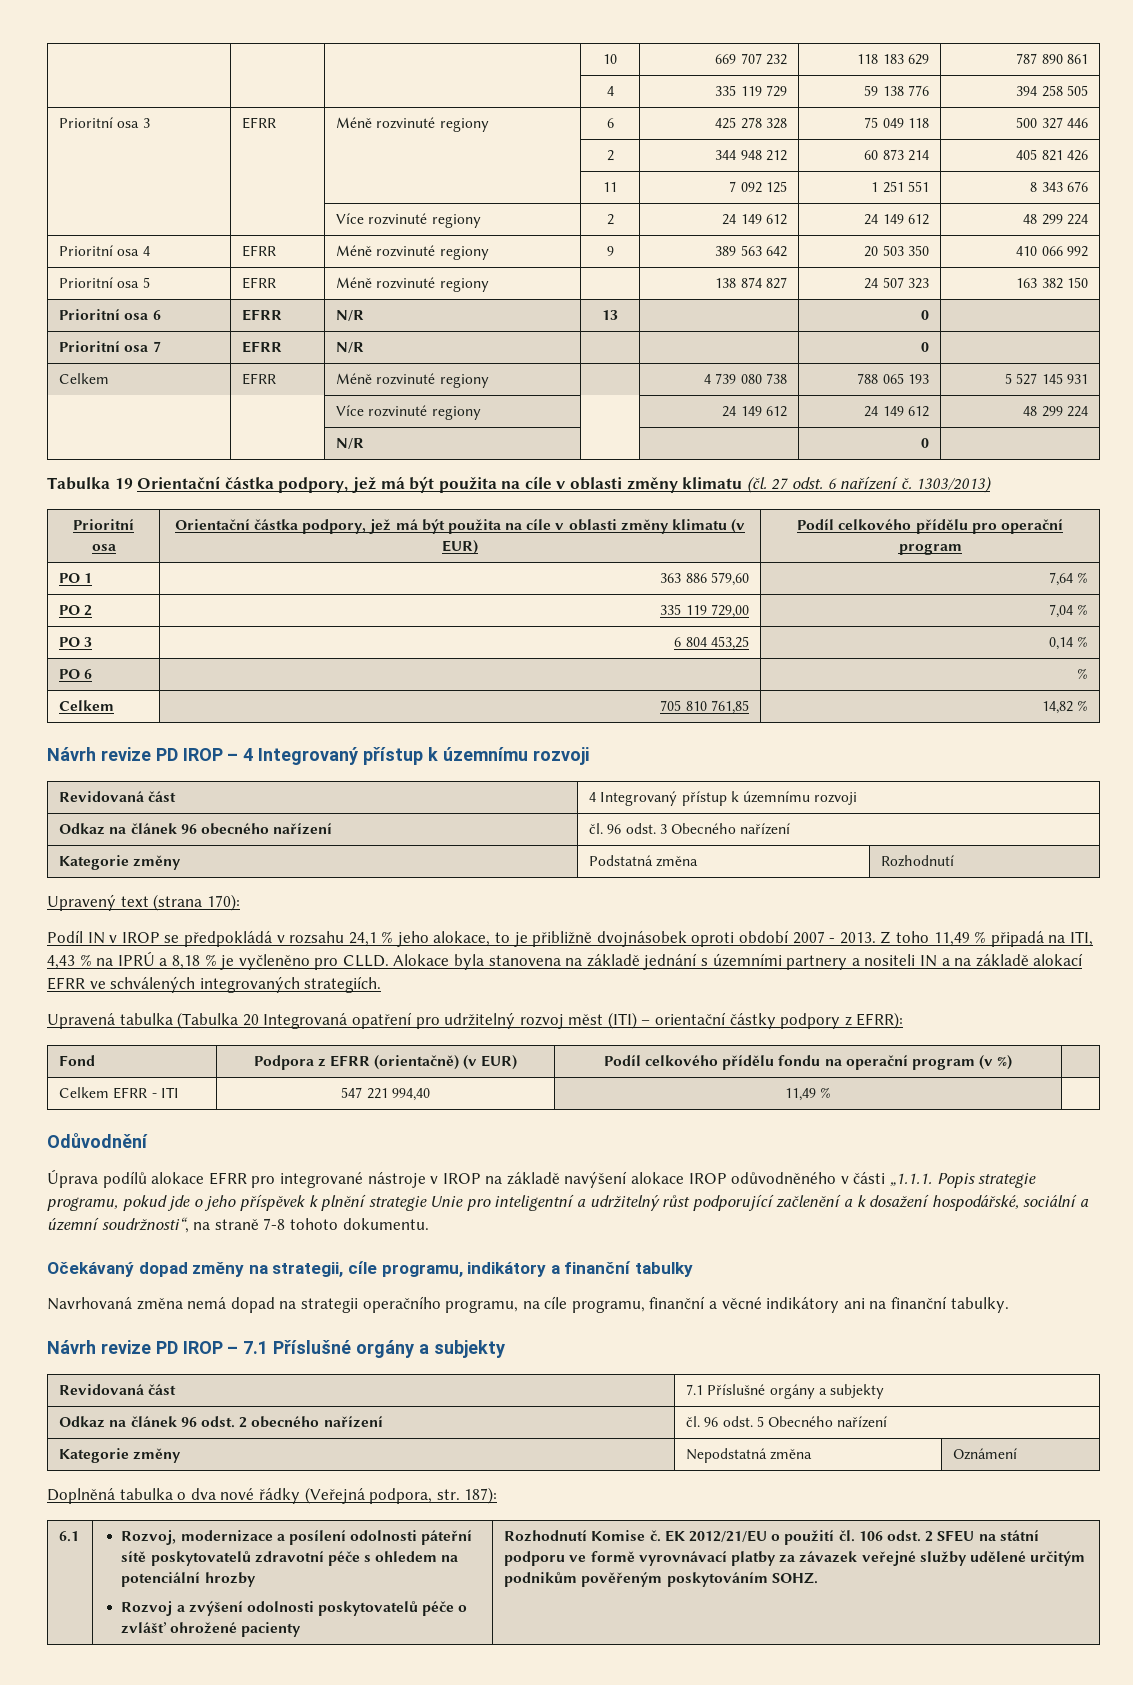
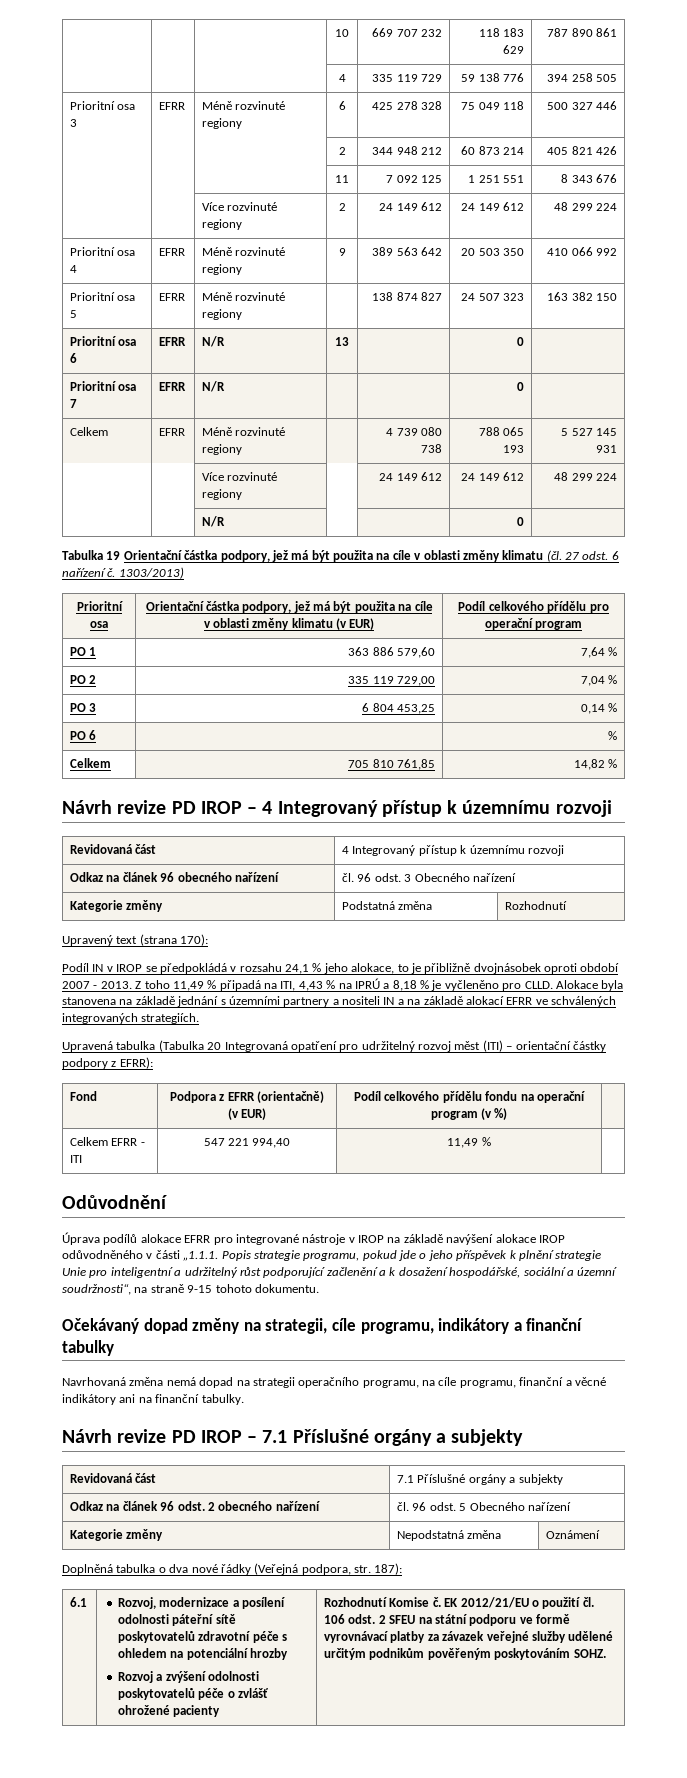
- Úprava podílů alokace EFRR pro integrované nástroje v IROP na základě navýšení alokace IROP odůvodněného v části „1.1.1. Popis strategie programu, pokud jde o jeho příspěvek k plnění strategie Unie pro inteligentní a udržitelný růst podporující začlenění a k dosažení hospodářské, sociální a územní soudržnosti“, na straně 7-8 tohoto dokumentu.
+ Úprava podílů alokace EFRR pro integrované nástroje v IROP na základě navýšení alokace IROP odůvodněného v části „1.1.1. Popis strategie programu, pokud jde o jeho příspěvek k plnění strategie Unie pro inteligentní a udržitelný růst podporující začlenění a k dosažení hospodářské, sociální a územní soudržnosti“, na straně 9-15 tohoto dokumentu.

